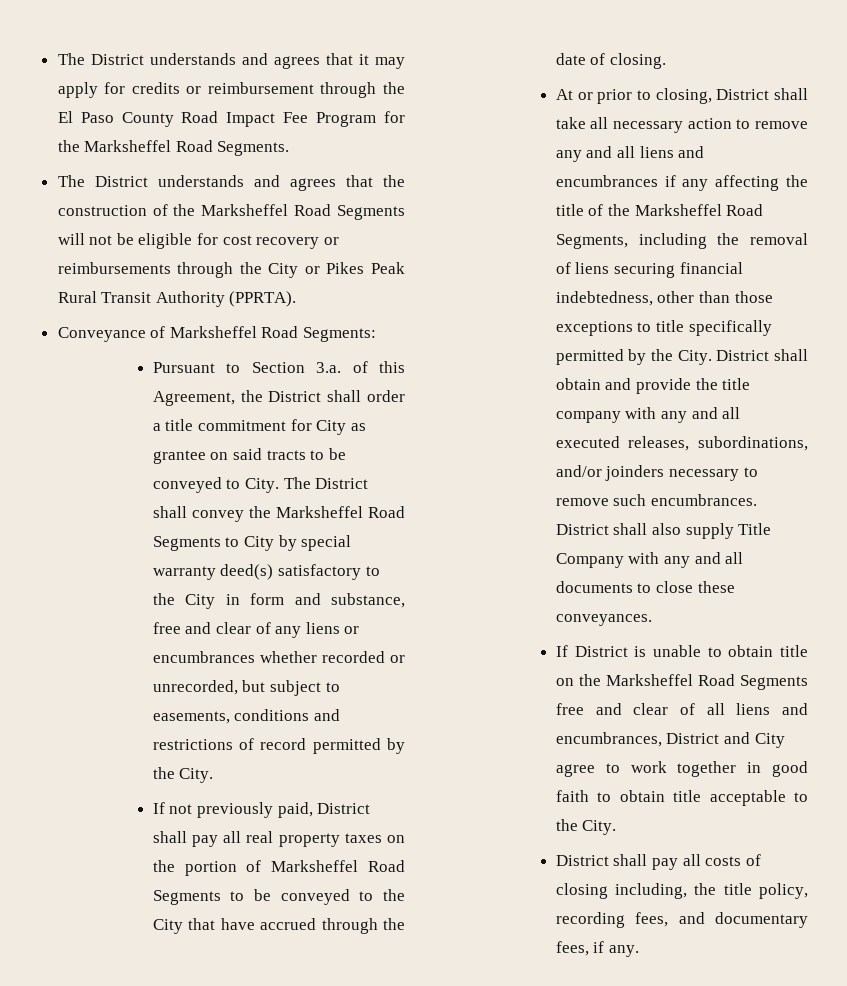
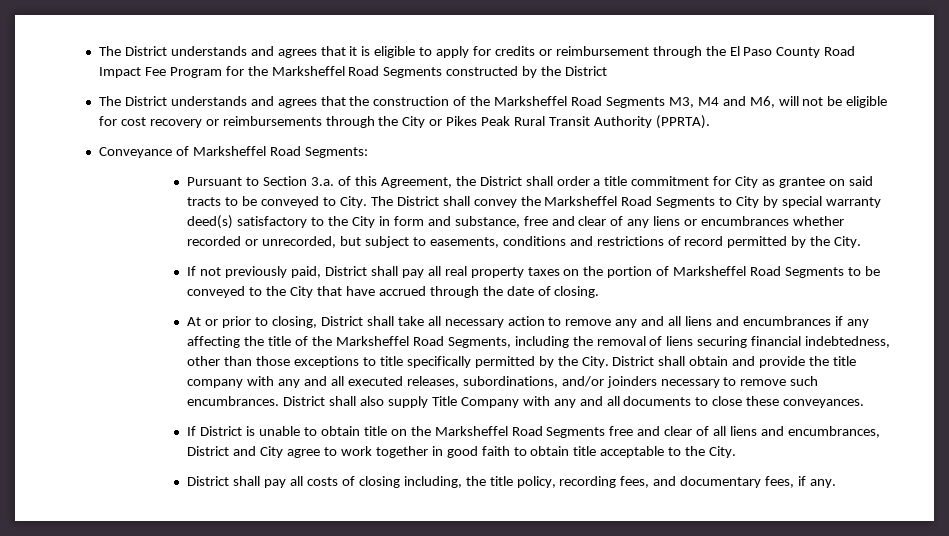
- The District understands and agrees that it may apply for credits or reimbursement through the El Paso County Road Impact Fee Program for the Marksheffel Road Segments.
+ The District understands and agrees that it is eligible to apply for credits or reimbursement through the El Paso County Road Impact Fee Program for the Marksheffel Road Segments constructed by the District
- The District understands and agrees that the construction of the Marksheffel Road Segments will not be eligible for cost recovery or reimbursements through the City or Pikes Peak Rural Transit Authority (PPRTA).
+ The District understands and agrees that the construction of the Marksheffel Road Segments M3, M4 and M6, will not be eligible for cost recovery or reimbursements through the City or Pikes Peak Rural Transit Authority (PPRTA).

